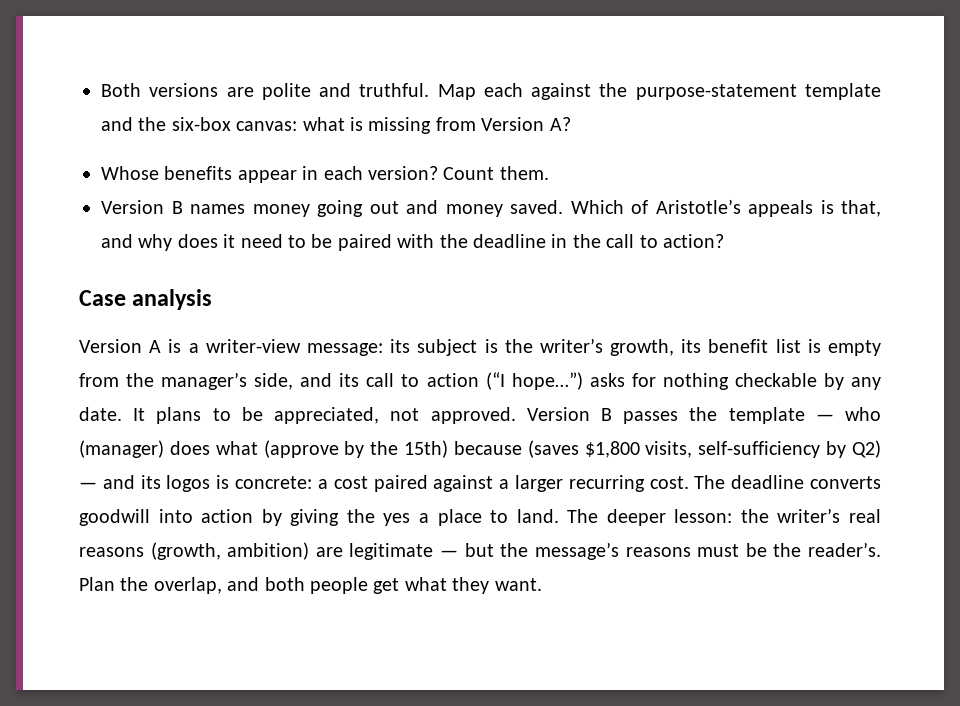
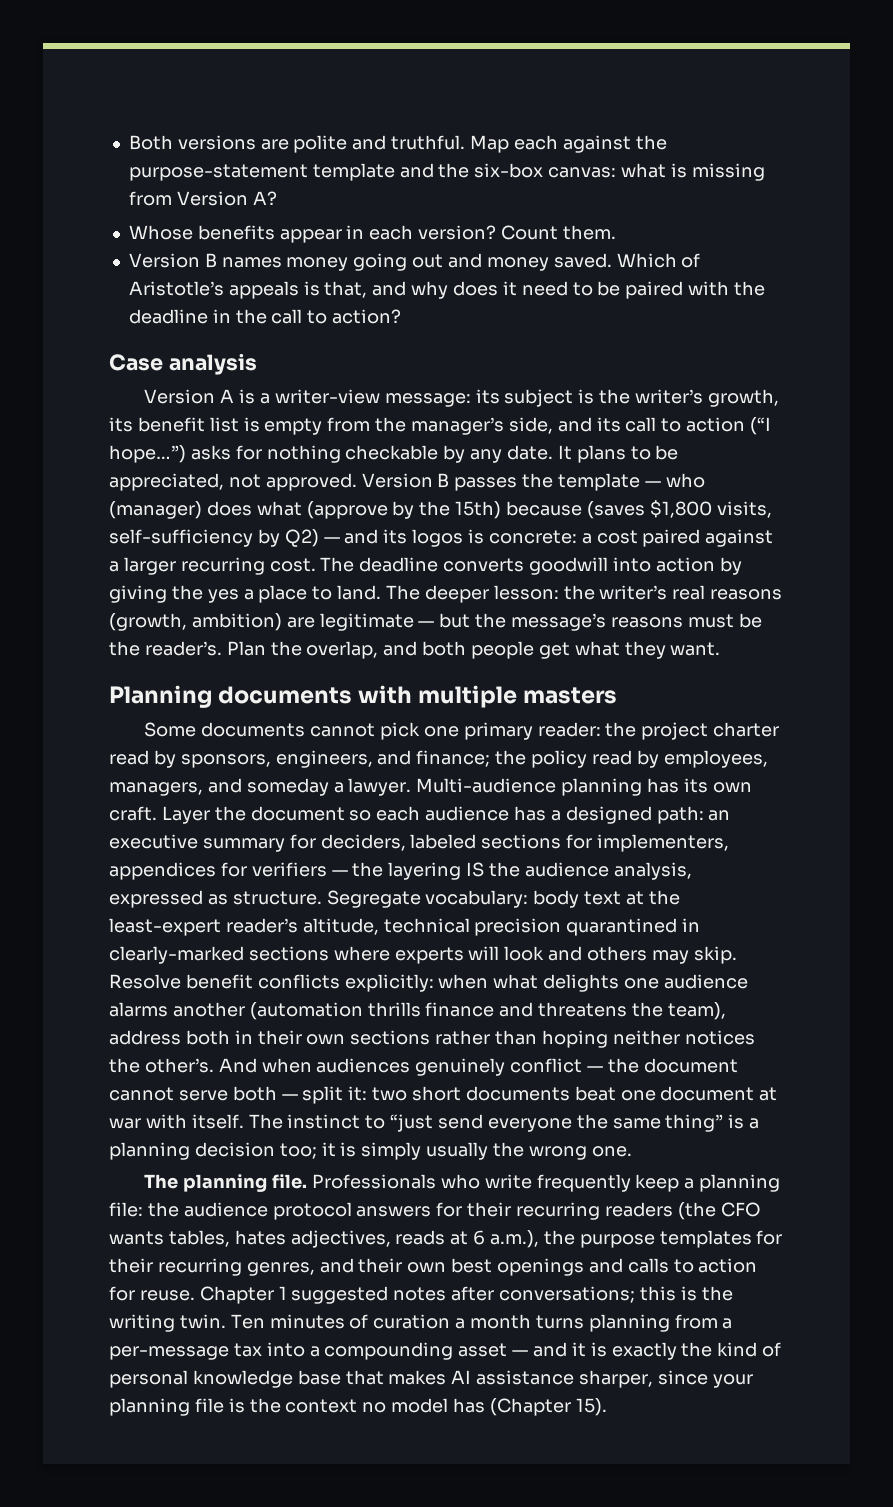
+ Planning documents with multiple masters
+ Some documents cannot pick one primary reader: the project charter read by sponsors, engineers, and finance; the policy read by employees, managers, and someday a lawyer. Multi-audience planning has its own craft. Layer the document so each audience has a designed path: an executive summary for deciders, labeled sections for implementers, appendices for verifiers — the layering IS the audience analysis, expressed as structure. Segregate vocabulary: body text at the least-expert reader’s altitude, technical precision quarantined in clearly-marked sections where experts will look and others may skip. Resolve benefit conflicts explicitly: when what delights one audience alarms another (automation thrills finance and threatens the team), address both in their own sections rather than hoping neither notices the other’s. And when audiences genuinely conflict — the document cannot serve both — split it: two short documents beat one document at war with itself. The instinct to “just send everyone the same thing” is a planning decision too; it is simply usually the wrong one.
+ The planning file. Professionals who write frequently keep a planning file: the audience protocol answers for their recurring readers (the CFO wants tables, hates adjectives, reads at 6 a.m.), the purpose templates for their recurring genres, and their own best openings and calls to action for reuse. Chapter 1 suggested notes after conversations; this is the writing twin. Ten minutes of curation a month turns planning from a per-message tax into a compounding asset — and it is exactly the kind of personal knowledge base that makes AI assistance sharper, since your planning file is the context no model has (Chapter 15).

